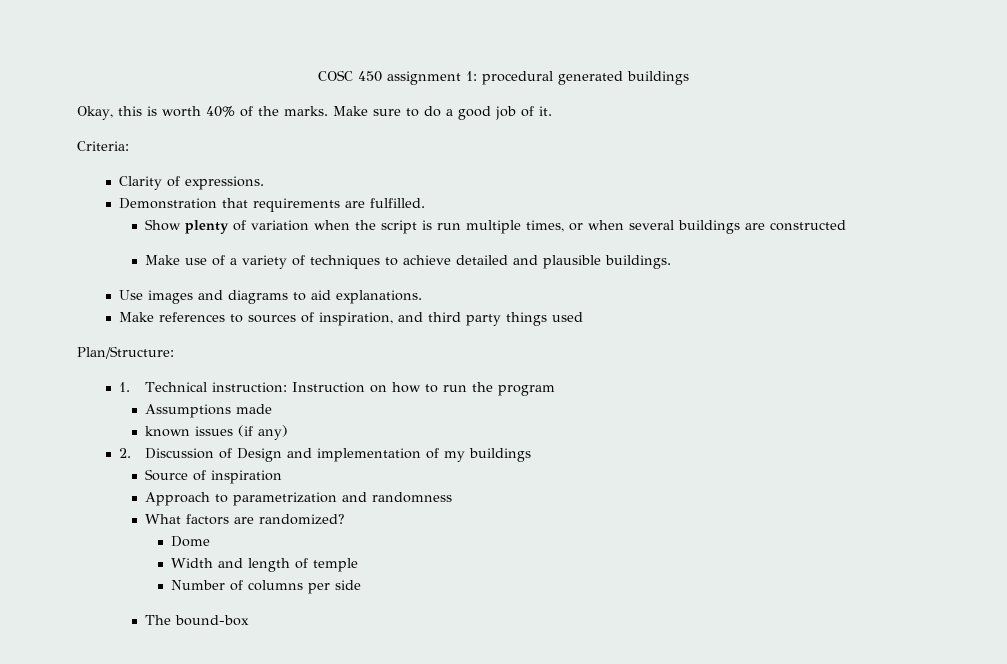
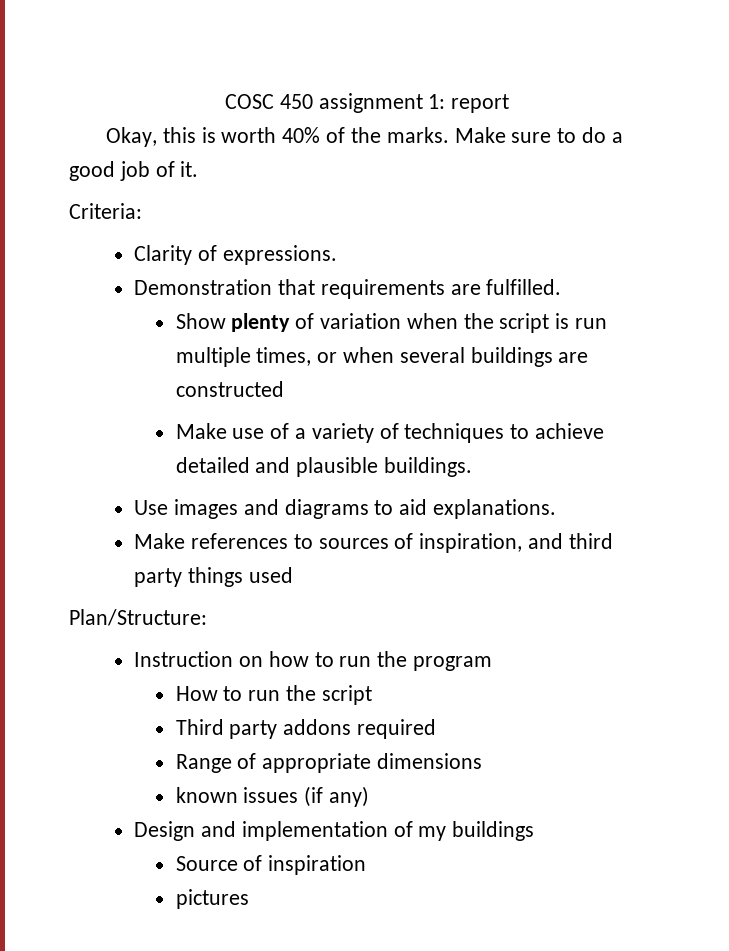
- COSC 450 assignment 1: procedural generated buildings
+ COSC 450 assignment 1: report
- 1. Technical instruction: Instruction on how to run the program
+ Instruction on how to run the program
- Assumptions made
+ How to run the script
+ Third party addons required
+ Range of appropriate dimensions
- 2. Discussion of Design and implementation of my buildings
+ Design and implementation of my buildings
- Approach to parametrization and randomness
- What factors are randomized?
- Dome
- Width and length of temple
- Number of columns per side
- The bound-box
+ pictures

